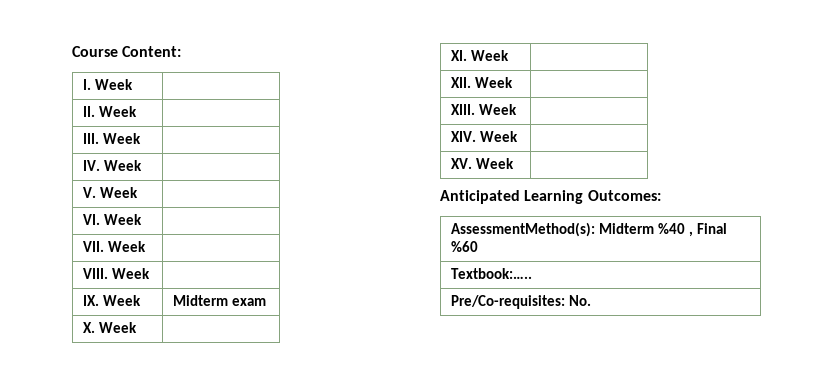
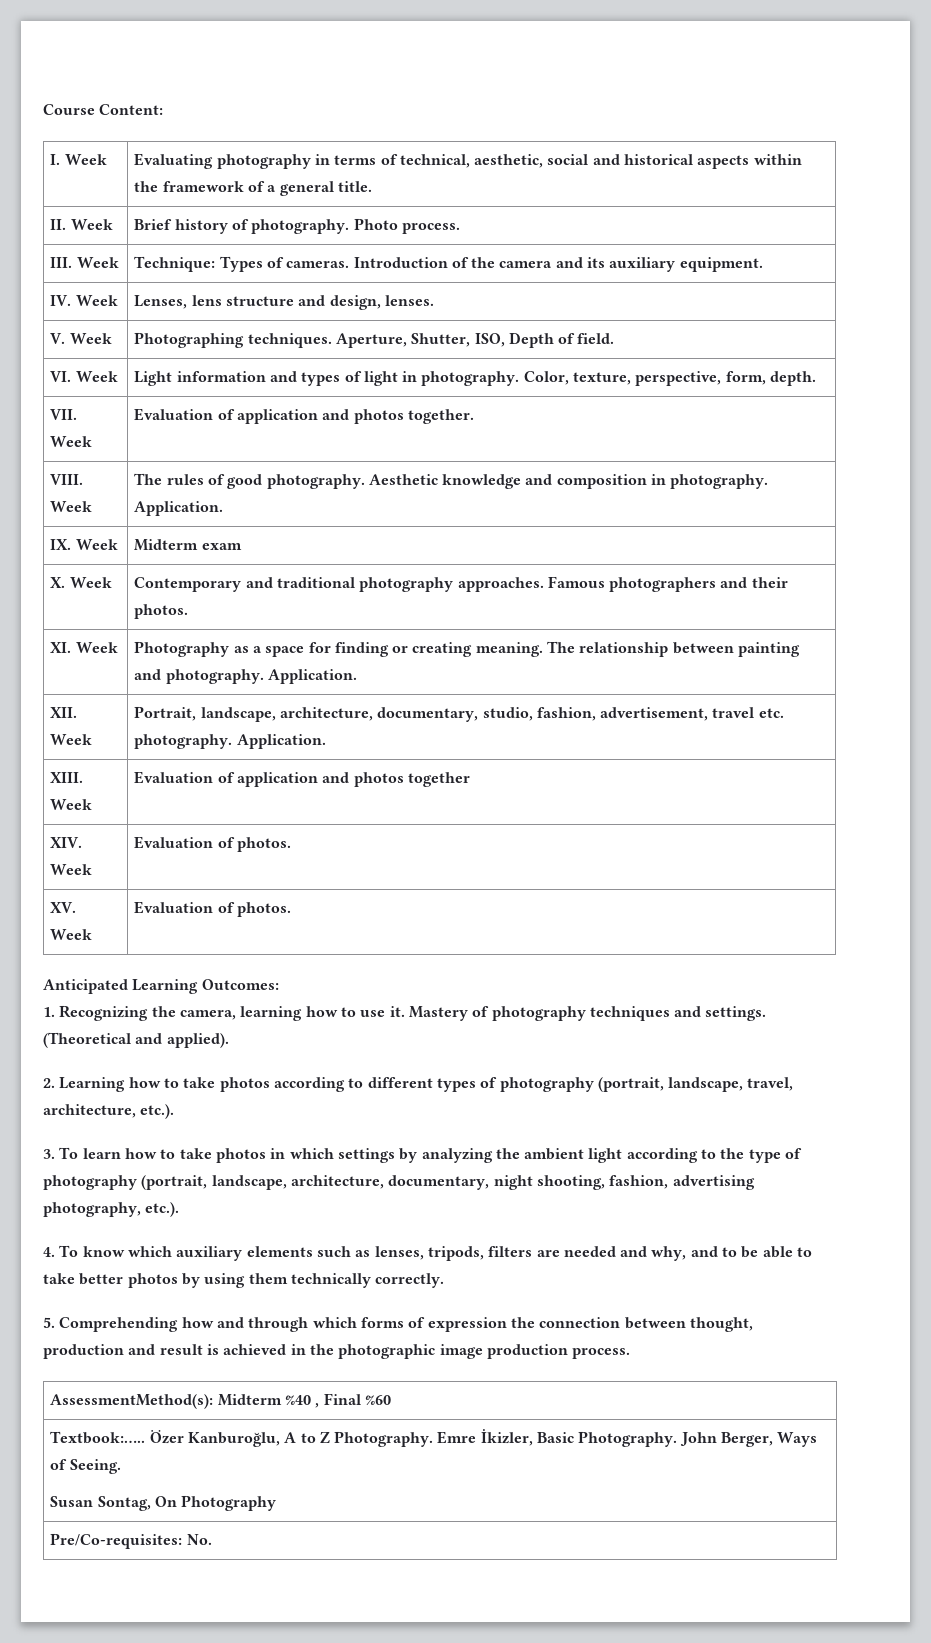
- I. Week |
- II. Week |
- III. Week |
- IV. Week |
- V. Week |
- VI. Week |
- VII. Week |
- VIII. Week |
+ I. Week | Evaluating photography in terms of technical, aesthetic, social and historical aspects within the framework of a general title.
+ II. Week | Brief history of photography. Photo process.
+ III. Week | Technique: Types of cameras. Introduction of the camera and its auxiliary equipment.
+ IV. Week | Lenses, lens structure and design, lenses.
+ V. Week | Photographing techniques. Aperture, Shutter, ISO, Depth of field.
+ VI. Week | Light information and types of light in photography. Color, texture, perspective, form, depth.
+ VII. Week | Evaluation of application and photos together.
+ VIII. Week | The rules of good photography. Aesthetic knowledge and composition in photography. Application.
- X. Week |
- XI. Week |
- XII. Week |
- XIII. Week |
+ X. Week | Contemporary and traditional photography approaches. Famous photographers and their photos.
+ XI. Week | Photography as a space for finding or creating meaning. The relationship between painting and photography. Application.
+ XII. Week | Portrait, landscape, architecture, documentary, studio, fashion, advertisement, travel etc. photography. Application.
+ XIII. Week | Evaluation of application and photos together
- XIV. Week |
+ XIV. Week | Evaluation of photos.
- XV. Week |
+ XV. Week | Evaluation of photos.
+ 1. Recognizing the camera, learning how to use it. Mastery of photography techniques and settings. (Theoretical and applied).
+ 2. Learning how to take photos according to different types of photography (portrait, landscape, travel, architecture, etc.).
+ 3. To learn how to take photos in which settings by analyzing the ambient light according to the type of photography (portrait, landscape, architecture, documentary, night shooting, fashion, advertising photography, etc.).
+ 4. To know which auxiliary elements such as lenses, tripods, filters are needed and why, and to be able to take better photos by using them technically correctly.
+ 5. Comprehending how and through which forms of expression the connection between thought, production and result is achieved in the photographic image production process.
- Textbook:…..
+ Textbook:….. Özer Kanburoğlu, A to Z Photography. Emre İkizler, Basic Photography. John Berger, Ways of Seeing.
+ Susan Sontag, On Photography

